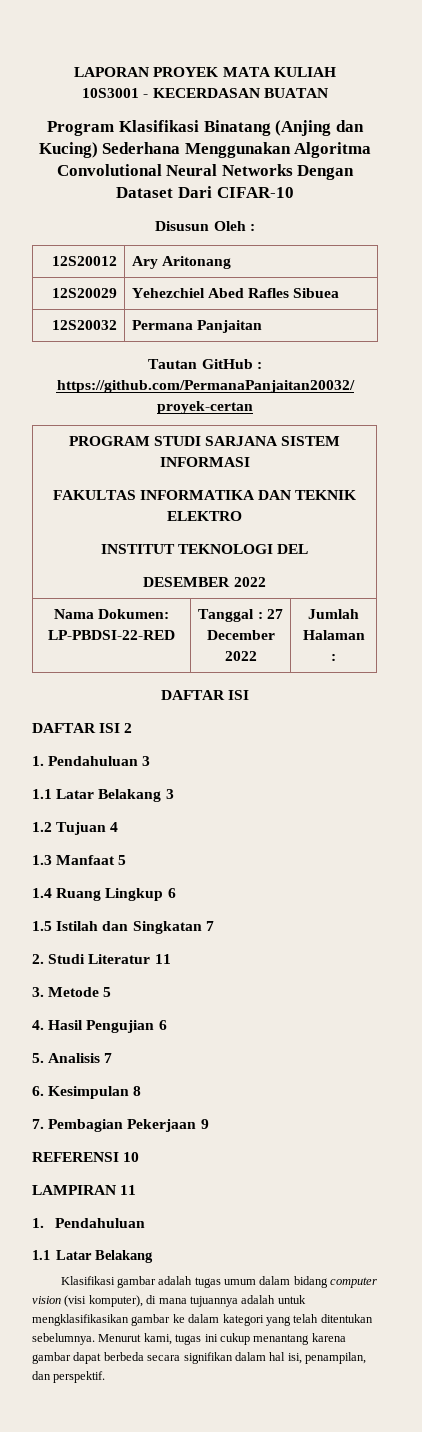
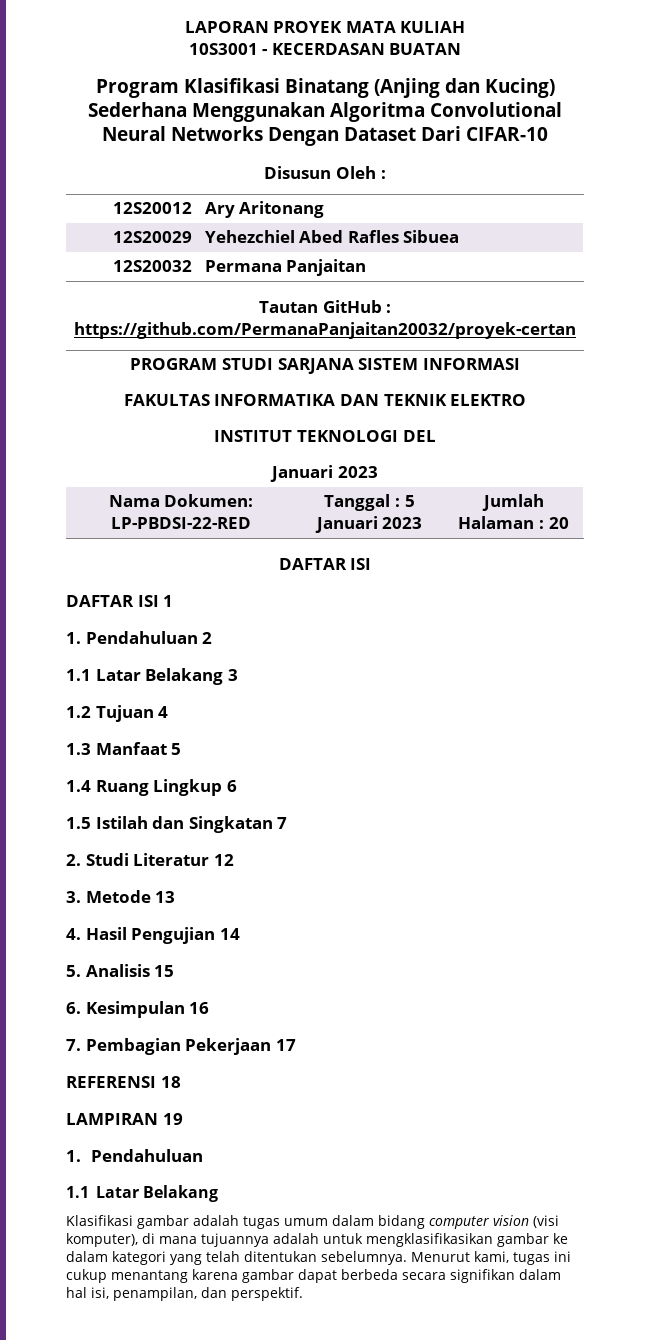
  PROGRAM STUDI SARJANA SISTEM INFORMASI
  FAKULTAS INFORMATIKA DAN TEKNIK ELEKTRO
  INSTITUT TEKNOLOGI DEL
- DESEMBER 2022
+ Januari 2023
- Nama Dokumen: LP-PBDSI-22-RED | Tanggal : 27 December 2022 | Jumlah Halaman :
+ Nama Dokumen: LP-PBDSI-22-RED | Tanggal : 5 Januari 2023 | Jumlah Halaman : 20
- DAFTAR ISI 2
- 1. Pendahuluan 3
+ DAFTAR ISI 1
+ 1. Pendahuluan 2
- 2. Studi Literatur 11
+ 2. Studi Literatur 12
- 3. Metode 5
+ 3. Metode 13
- 4. Hasil Pengujian 6
+ 4. Hasil Pengujian 14
- 5. Analisis 7
+ 5. Analisis 15
- 6. Kesimpulan 8
+ 6. Kesimpulan 16
- 7. Pembagian Pekerjaan 9
+ 7. Pembagian Pekerjaan 17
- REFERENSI 10
+ REFERENSI 18
- LAMPIRAN 11
+ LAMPIRAN 19

